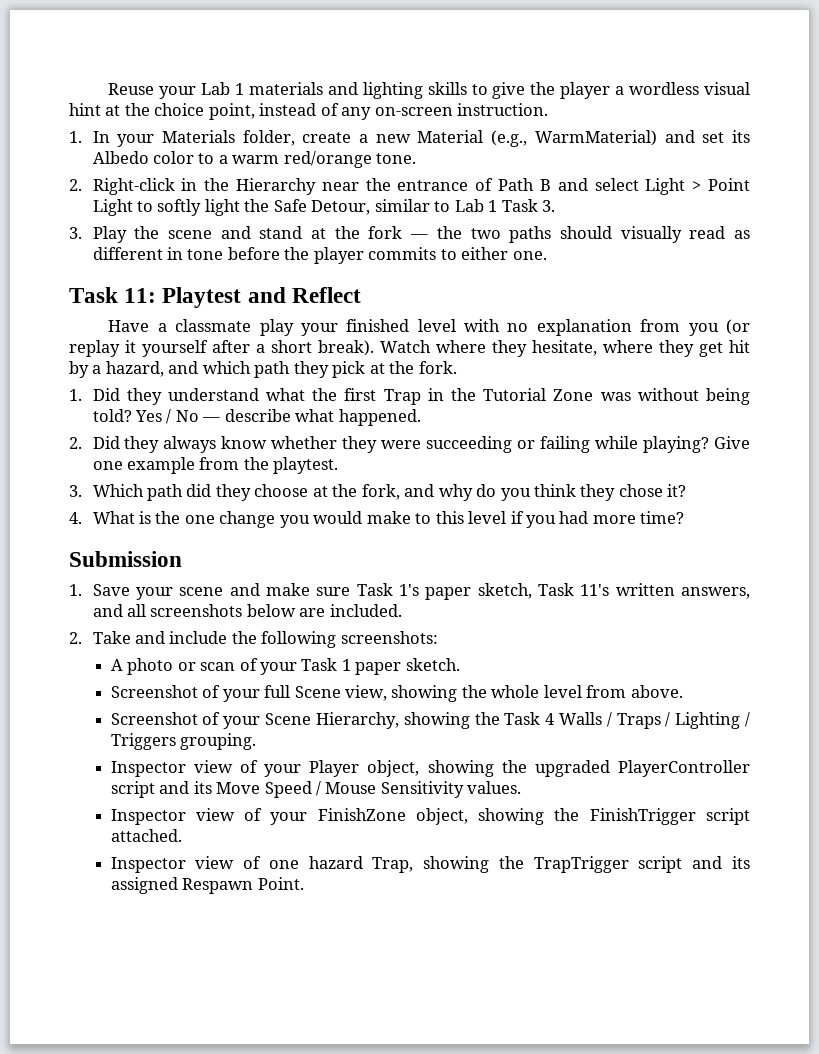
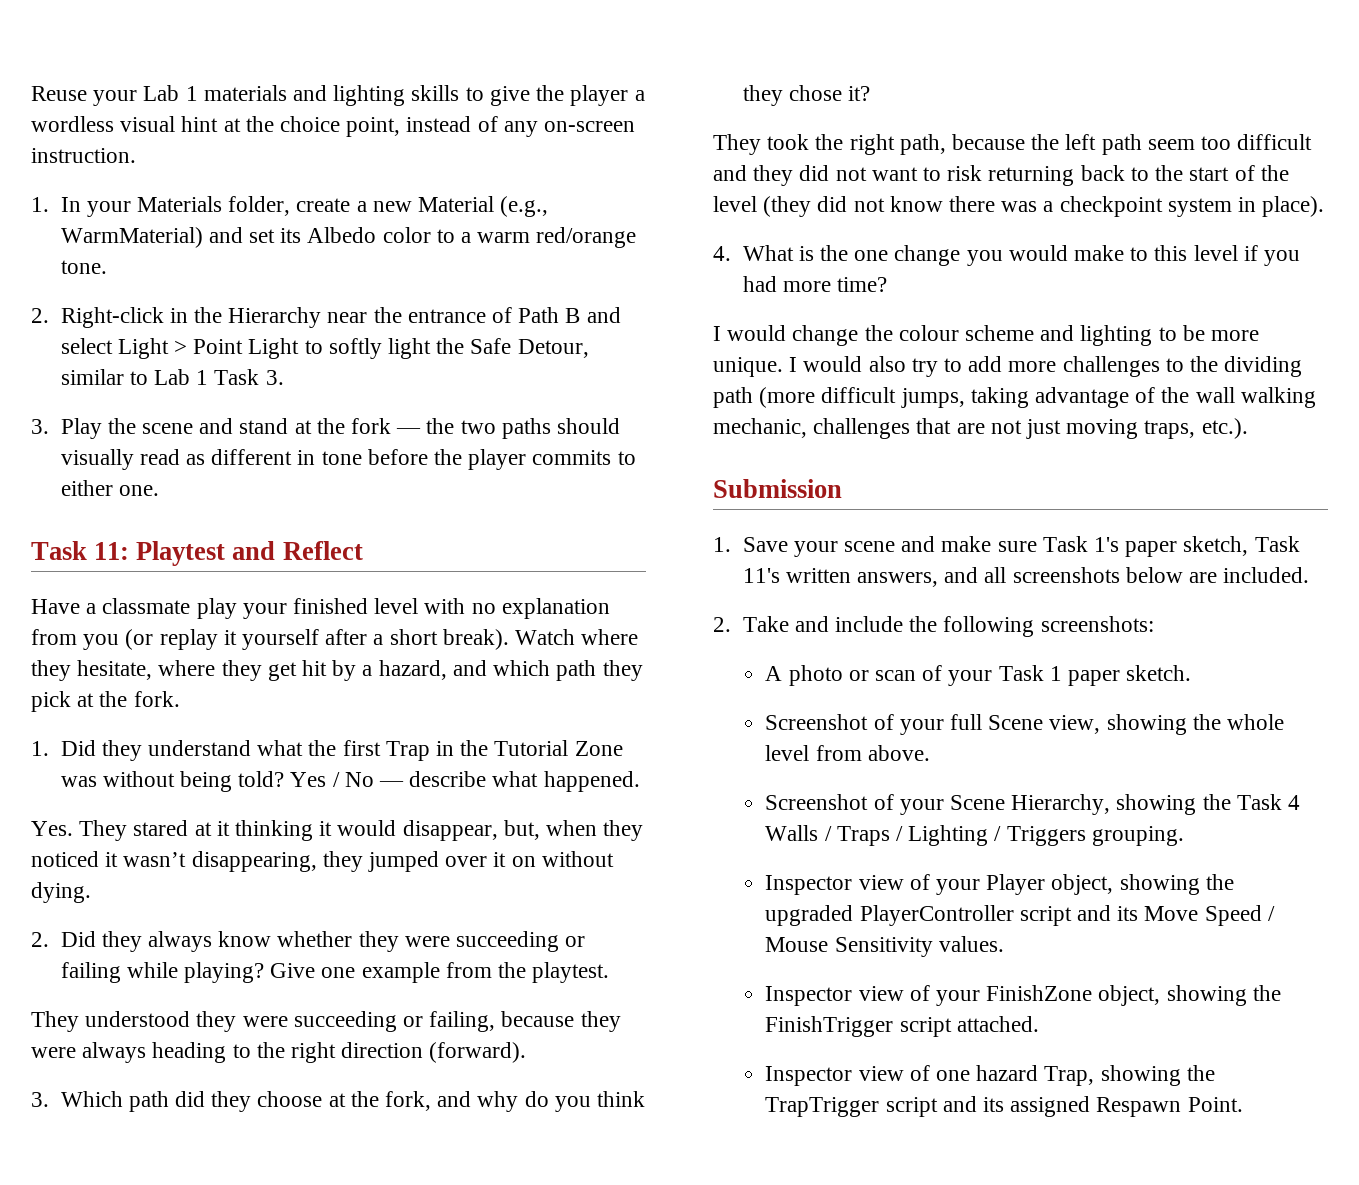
+ Yes. They stared at it thinking it would disappear, but, when they noticed it wasn’t disappearing, they jumped over it on without dying.
+ They understood they were succeeding or failing, because they were always heading to the right direction (forward).
+ They took the right path, because the left path seem too difficult and they did not want to risk returning back to the start of the level (they did not know there was a checkpoint system in place).
+ I would change the colour scheme and lighting to be more unique. I would also try to add more challenges to the dividing path (more difficult jumps, taking advantage of the wall walking mechanic, challenges that are not just moving traps, etc.).

